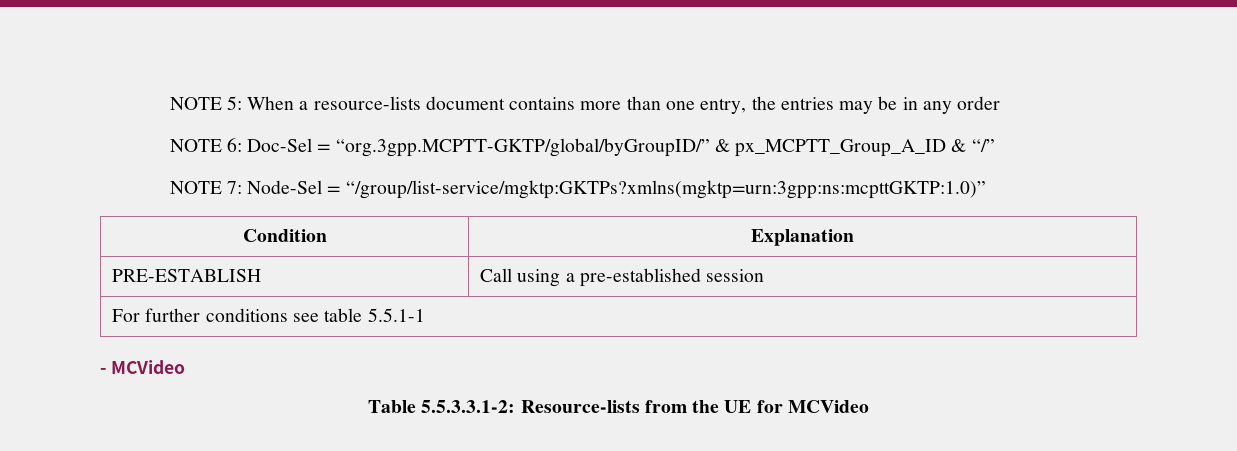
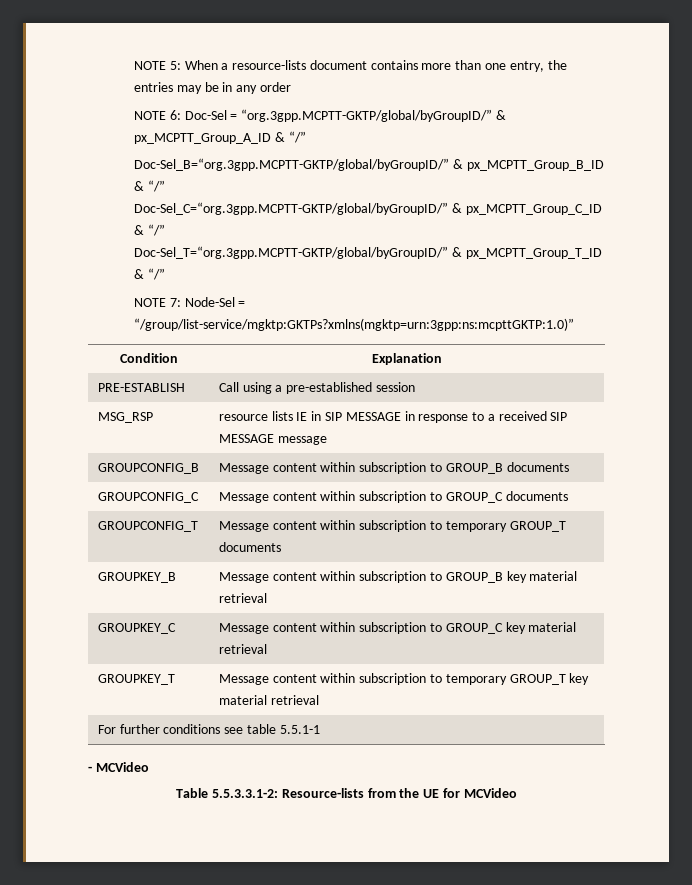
+ Doc-Sel_B=“org.3gpp.MCPTT-GKTP/global/byGroupID/” & px_MCPTT_Group_B_ID & “/”
+ Doc-Sel_C=“org.3gpp.MCPTT-GKTP/global/byGroupID/” & px_MCPTT_Group_C_ID & “/”
+ Doc-Sel_T=“org.3gpp.MCPTT-GKTP/global/byGroupID/” & px_MCPTT_Group_T_ID & “/”
+ MSG_RSP | resource lists IE in SIP MESSAGE in response to a received SIP MESSAGE message
+ GROUPCONFIG_B | Message content within subscription to GROUP_B documents
+ GROUPCONFIG_C | Message content within subscription to GROUP_C documents
+ GROUPCONFIG_T | Message content within subscription to temporary GROUP_T documents
+ GROUPKEY_B | Message content within subscription to GROUP_B key material retrieval
+ GROUPKEY_C | Message content within subscription to GROUP_C key material retrieval
+ GROUPKEY_T | Message content within subscription to temporary GROUP_T key material retrieval

